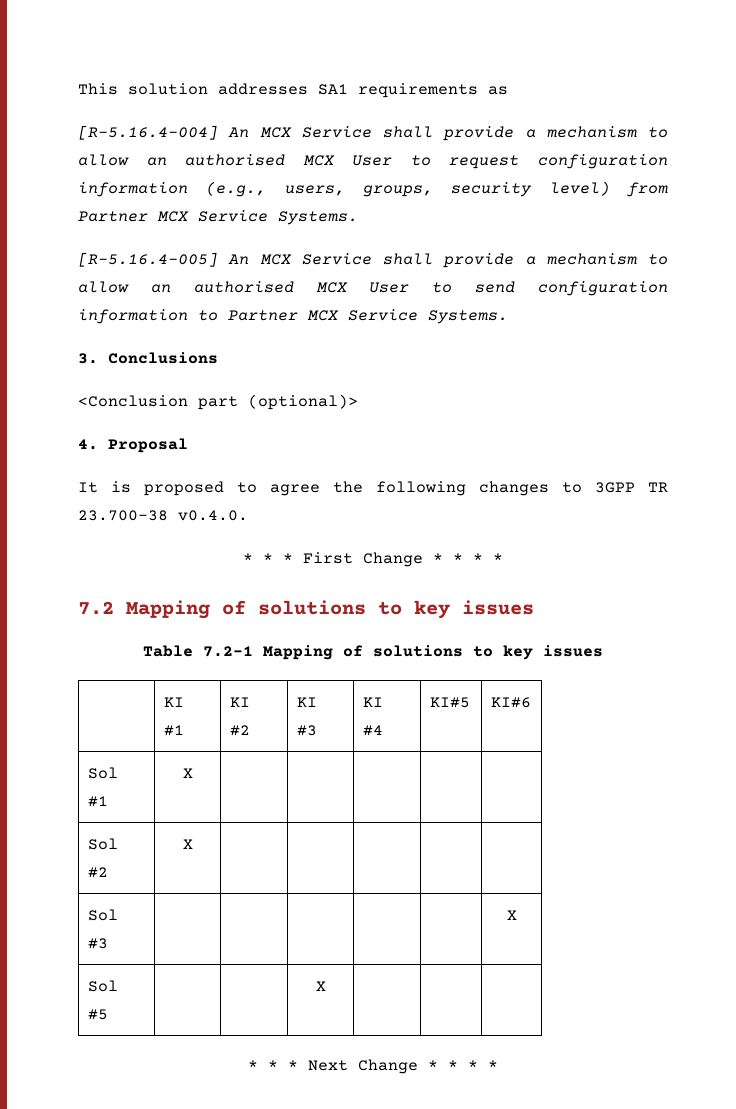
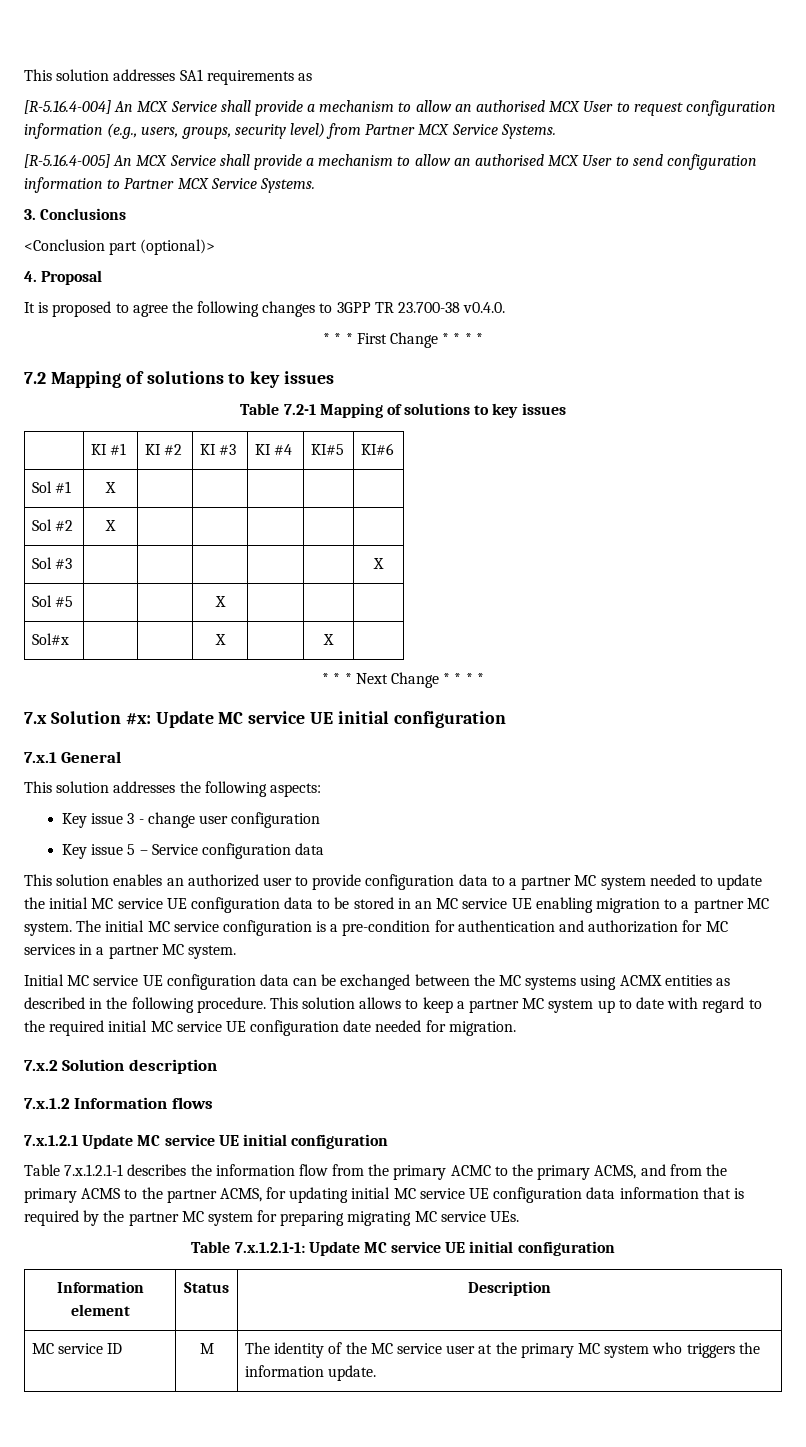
+ Sol#x | | | X | | X |
+ 7.x Solution #x: Update MC service UE initial configuration
+ 7.x.1 General
+ This solution addresses the following aspects:
+ Key issue 3 - change user configuration
+ Key issue 5 – Service configuration data
+ This solution enables an authorized user to provide configuration data to a partner MC system needed to update the initial MC service UE configuration data to be stored in an MC service UE enabling migration to a partner MC system. The initial MC service configuration is a pre-condition for authentication and authorization for MC services in a partner MC system.
+ Initial MC service UE configuration data can be exchanged between the MC systems using ACMX entities as described in the following procedure. This solution allows to keep a partner MC system up to date with regard to the required initial MC service UE configuration date needed for migration.
+ 7.x.2 Solution description
+ 7.x.1.2 Information flows
+ 7.x.1.2.1 Update MC service UE initial configuration
+ Table 7.x.1.2.1-1 describes the information flow from the primary ACMC to the primary ACMS, and from the primary ACMS to the partner ACMS, for updating initial MC service UE configuration data information that is required by the partner MC system for preparing migrating MC service UEs.
+ Table 7.x.1.2.1-1: Update MC service UE initial configuration
+ Information element | Status | Description
+ MC service ID | M | The identity of the MC service user at the primary MC system who triggers the information update.

